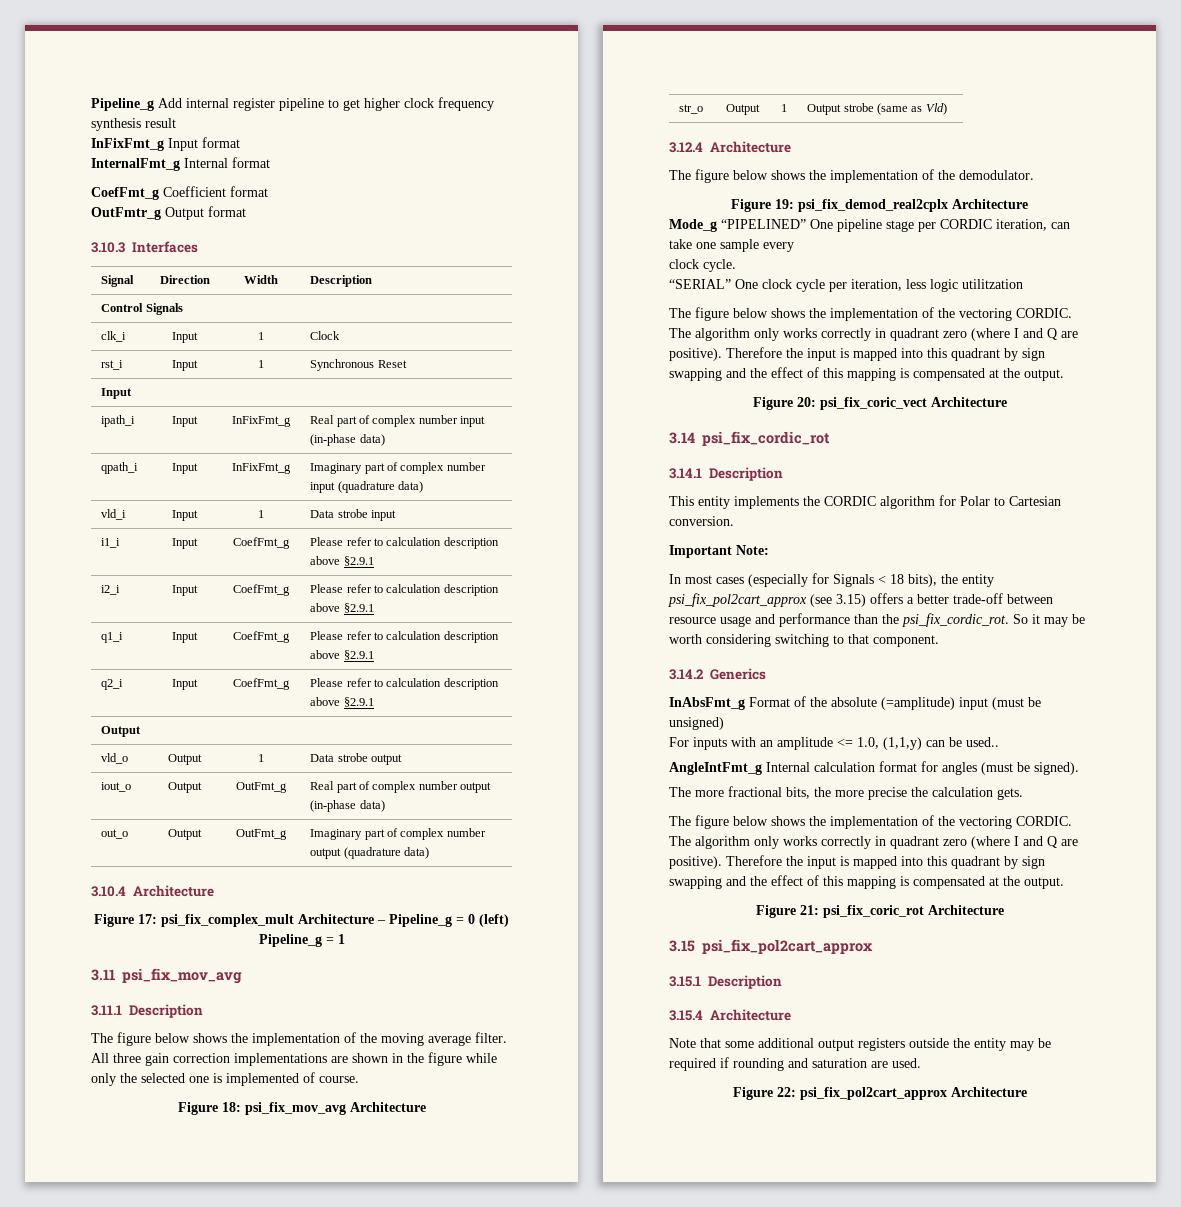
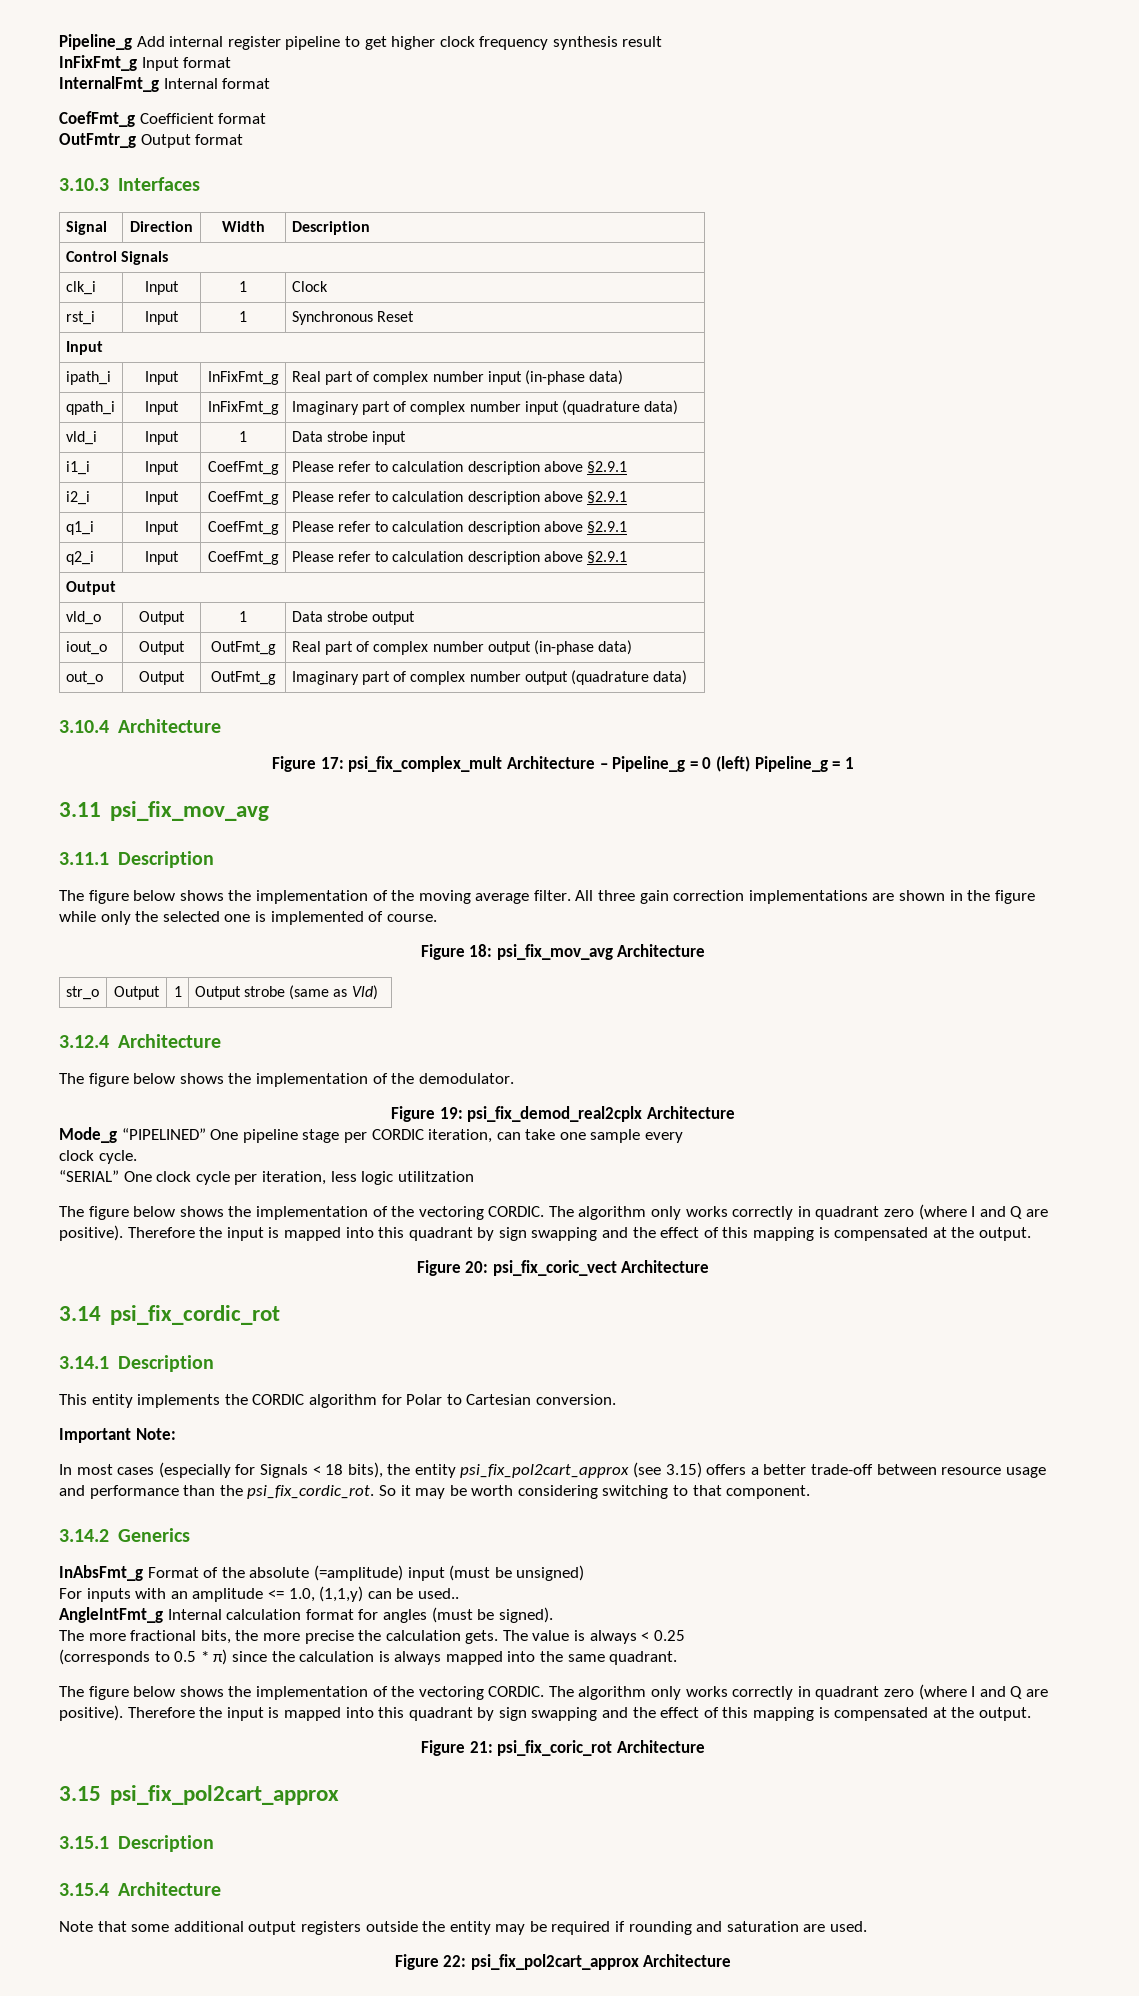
+ The value is always < 0.25
+ (corresponds to 0.5 * π) since the calculation is always mapped into the same quadrant.

